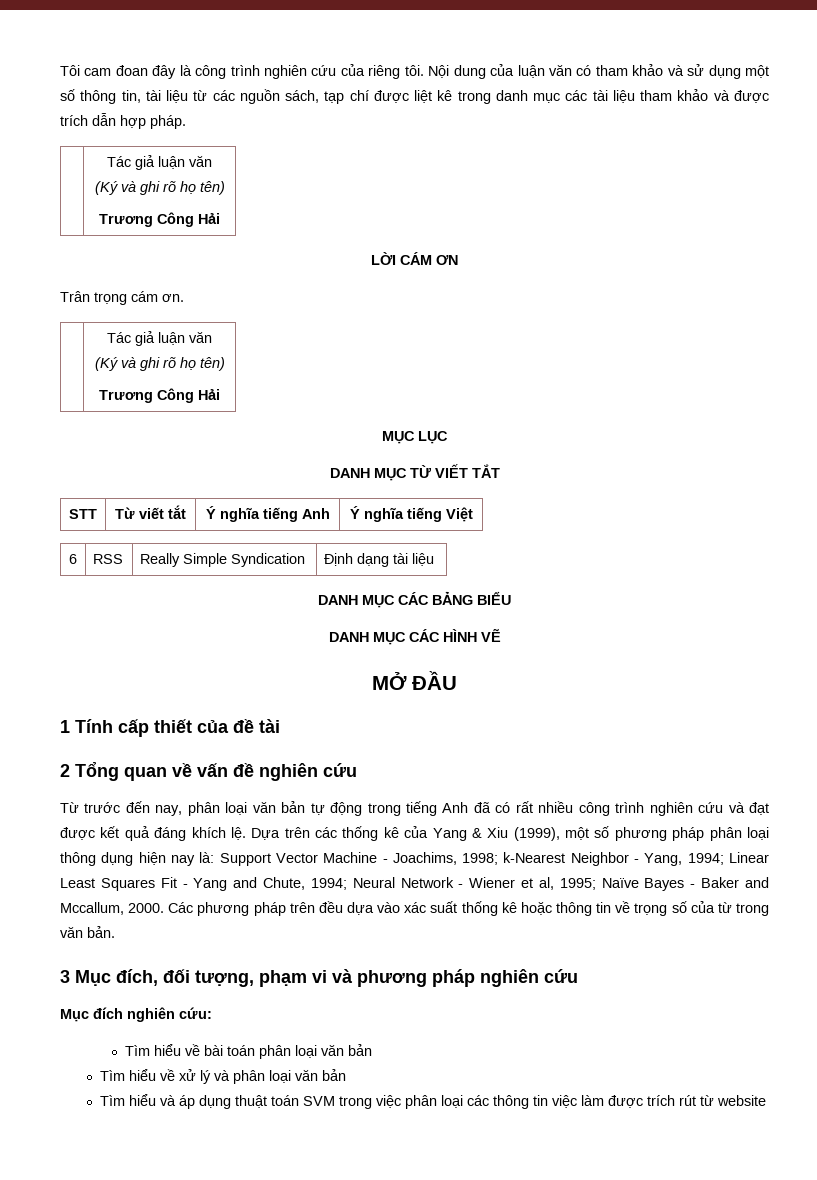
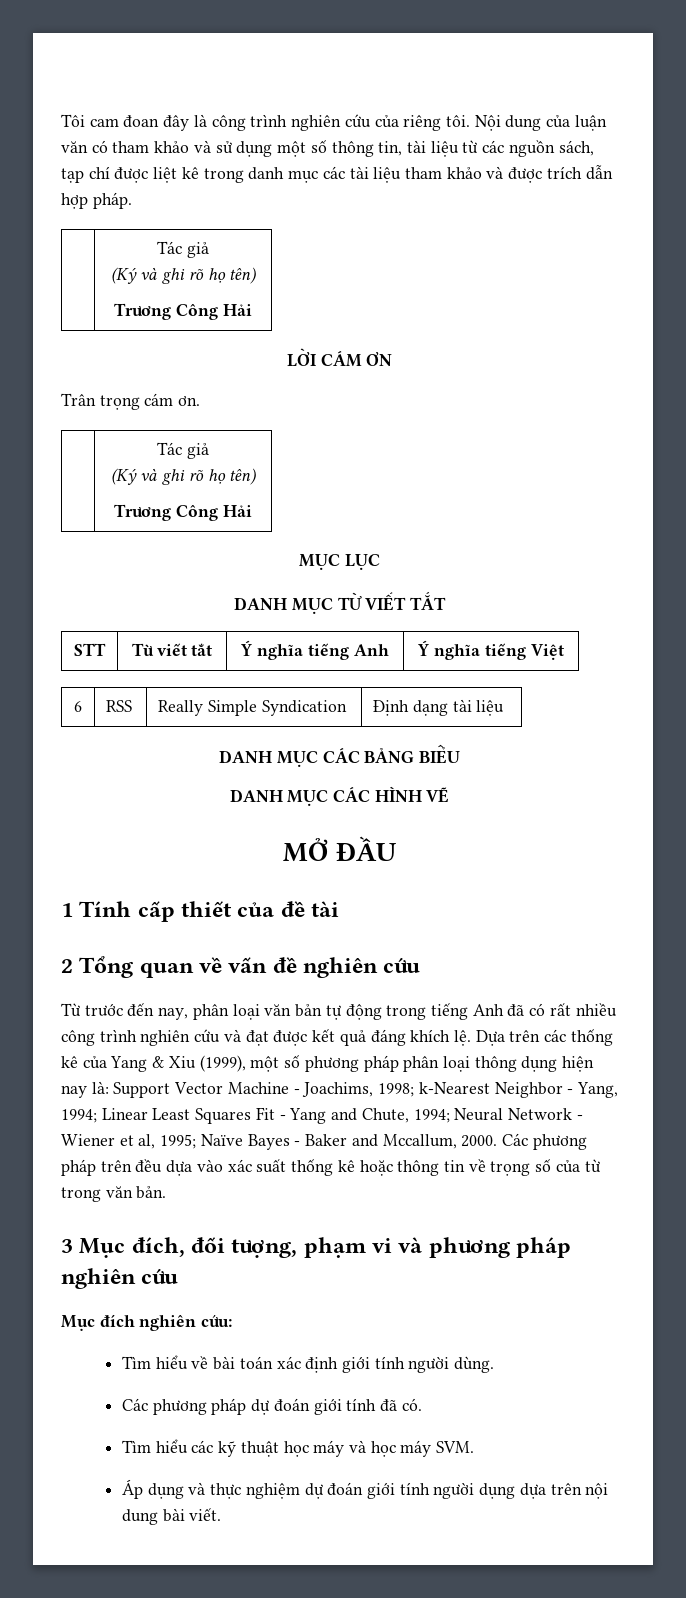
  Nội dung của luận văn có tham khảo và sử dụng một số thông tin, tài liệu từ các nguồn sách, tạp chí được liệt kê trong danh mục các tài liệu tham khảo và được trích dẫn hợp pháp.
- | Tác giả luận văn
+ | Tác giả
  Trân trọng cám ơn.
- | Tác giả luận văn
+ | Tác giả
- Tìm hiểu về bài toán phân loại văn bản
- Tìm hiểu về xử lý và phân loại văn bản
- Tìm hiểu và áp dụng thuật toán SVM trong việc phân loại các thông tin việc làm được trích rút từ website
+ Tìm hiểu về bài toán xác định giới tính người dùng.
+ Các phương pháp dự đoán giới tính đã có.
+ Tìm hiểu các kỹ thuật học máy và học máy SVM.
+ Áp dụng và thực nghiệm dự đoán giới tính người dụng dựa trên nội dung bài viết.

